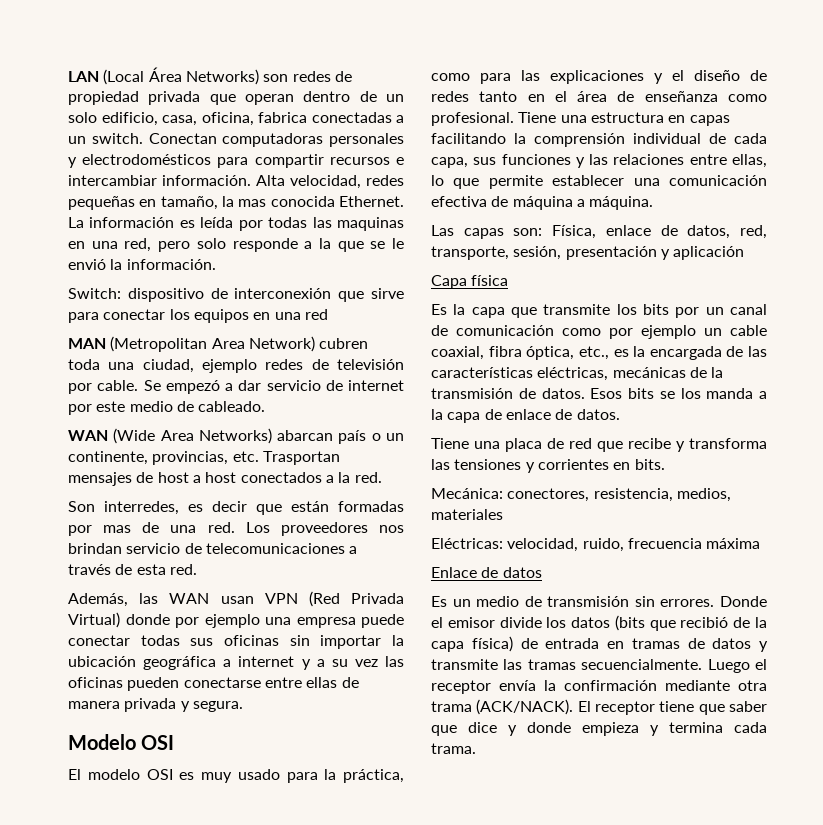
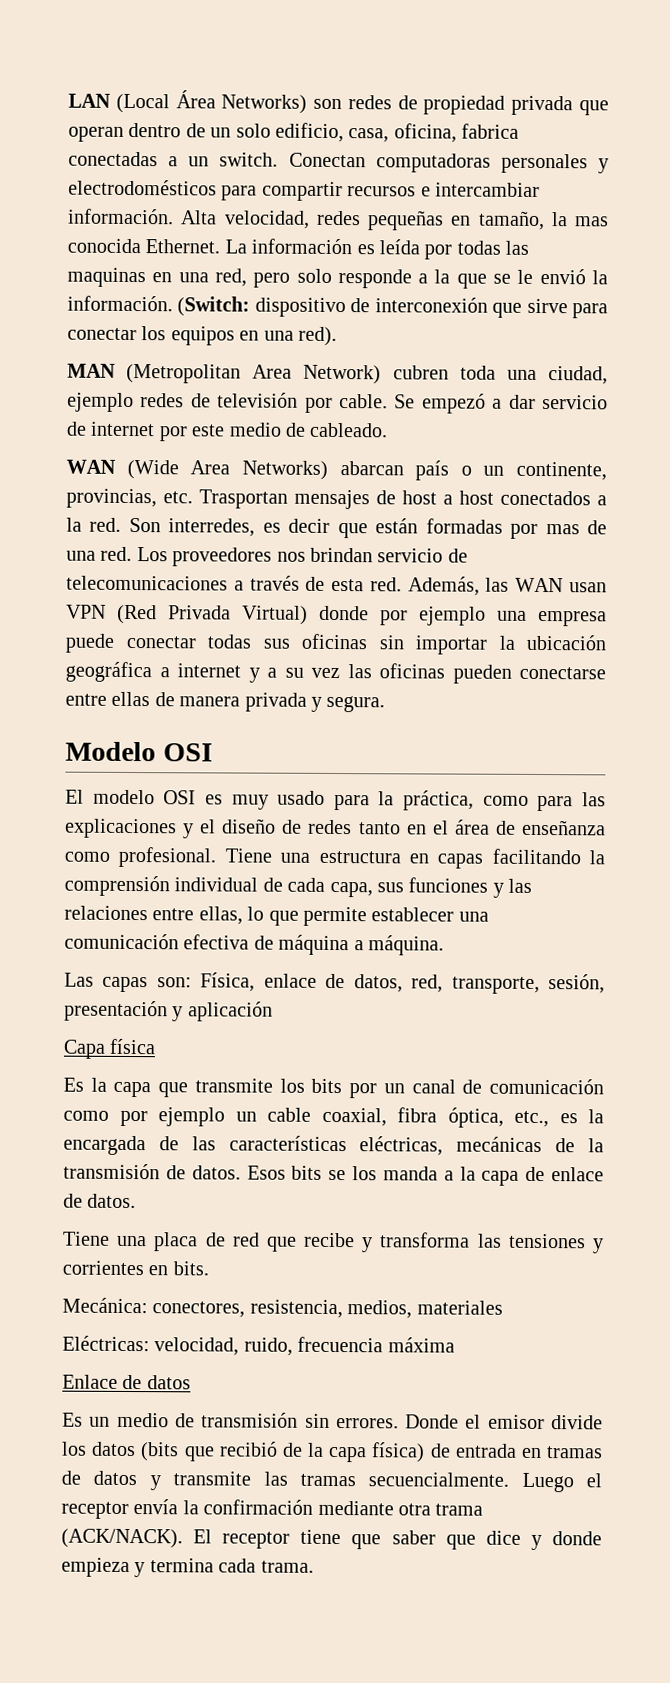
- La información es leída por todas las maquinas en una red, pero solo responde a la que se le envió la información.
- Switch: dispositivo de interconexión que sirve para conectar los equipos en una red
+ La información es leída por todas las maquinas en una red, pero solo responde a la que se le envió la información. (Switch: dispositivo de interconexión que sirve para conectar los equipos en una red).
- WAN (Wide Area Networks) abarcan país o un continente, provincias, etc. Trasportan mensajes de host a host conectados a la red.
- Son interredes, es decir que están formadas por mas de una red.
+ WAN (Wide Area Networks) abarcan país o un continente, provincias, etc. Trasportan mensajes de host a host conectados a la red. Son interredes, es decir que están formadas por mas de una red.
- Los proveedores nos brindan servicio de telecomunicaciones a través de esta red.
- Además, las WAN usan VPN (Red Privada Virtual) donde por ejemplo una empresa puede conectar todas sus oficinas sin importar la ubicación geográfica a internet y a su vez las oficinas pueden conectarse entre ellas de manera privada y segura.
+ Los proveedores nos brindan servicio de telecomunicaciones a través de esta red. Además, las WAN usan VPN (Red Privada Virtual) donde por ejemplo una empresa puede conectar todas sus oficinas sin importar la ubicación geográfica a internet y a su vez las oficinas pueden conectarse entre ellas de manera privada y segura.

